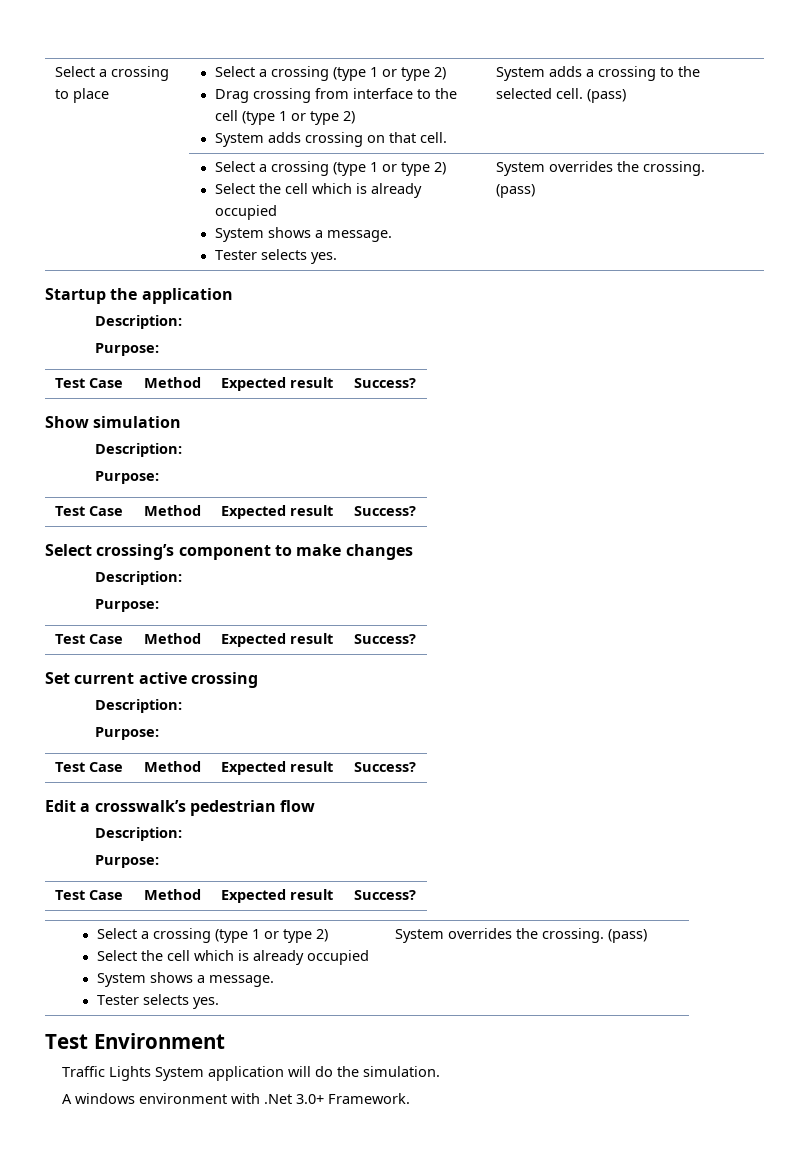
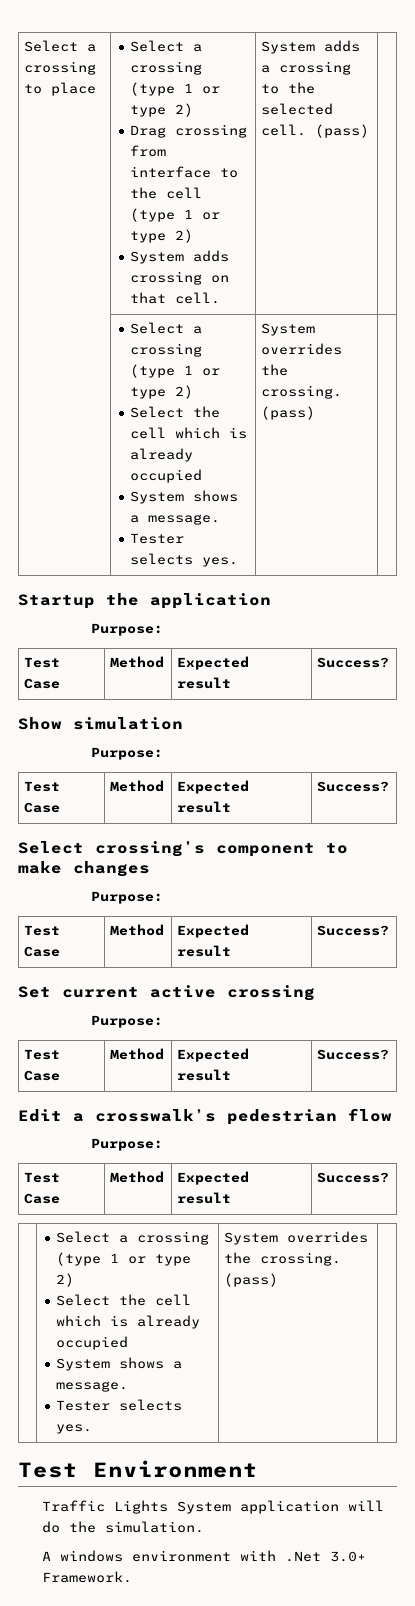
  Startup the application
- Description:
  Show simulation
- Description:
  Select crossing’s component to make changes
- Description:
  Set current active crossing
- Description:
  Edit a crosswalk’s pedestrian flow
- Description:

